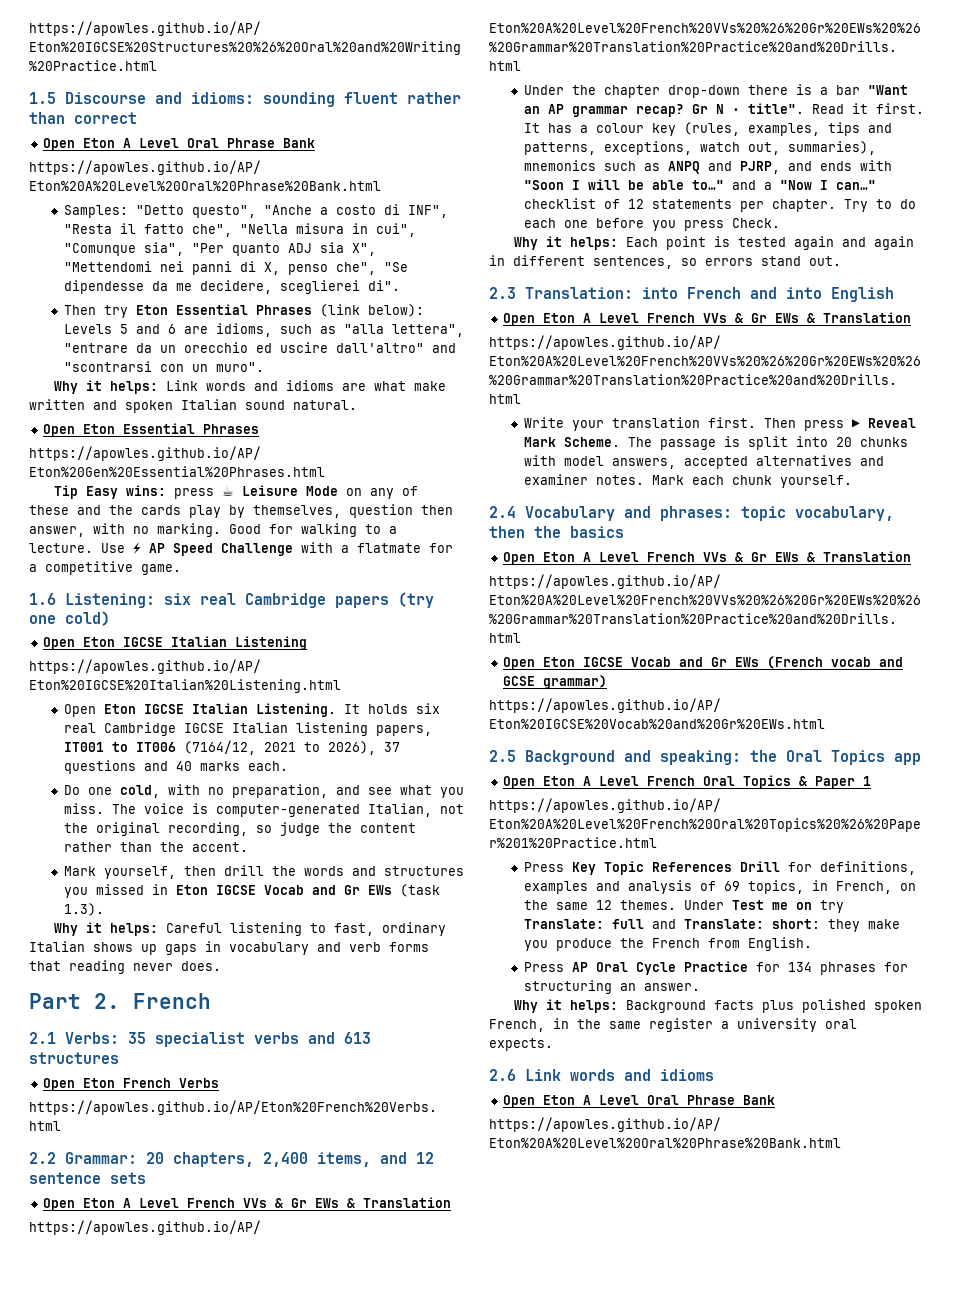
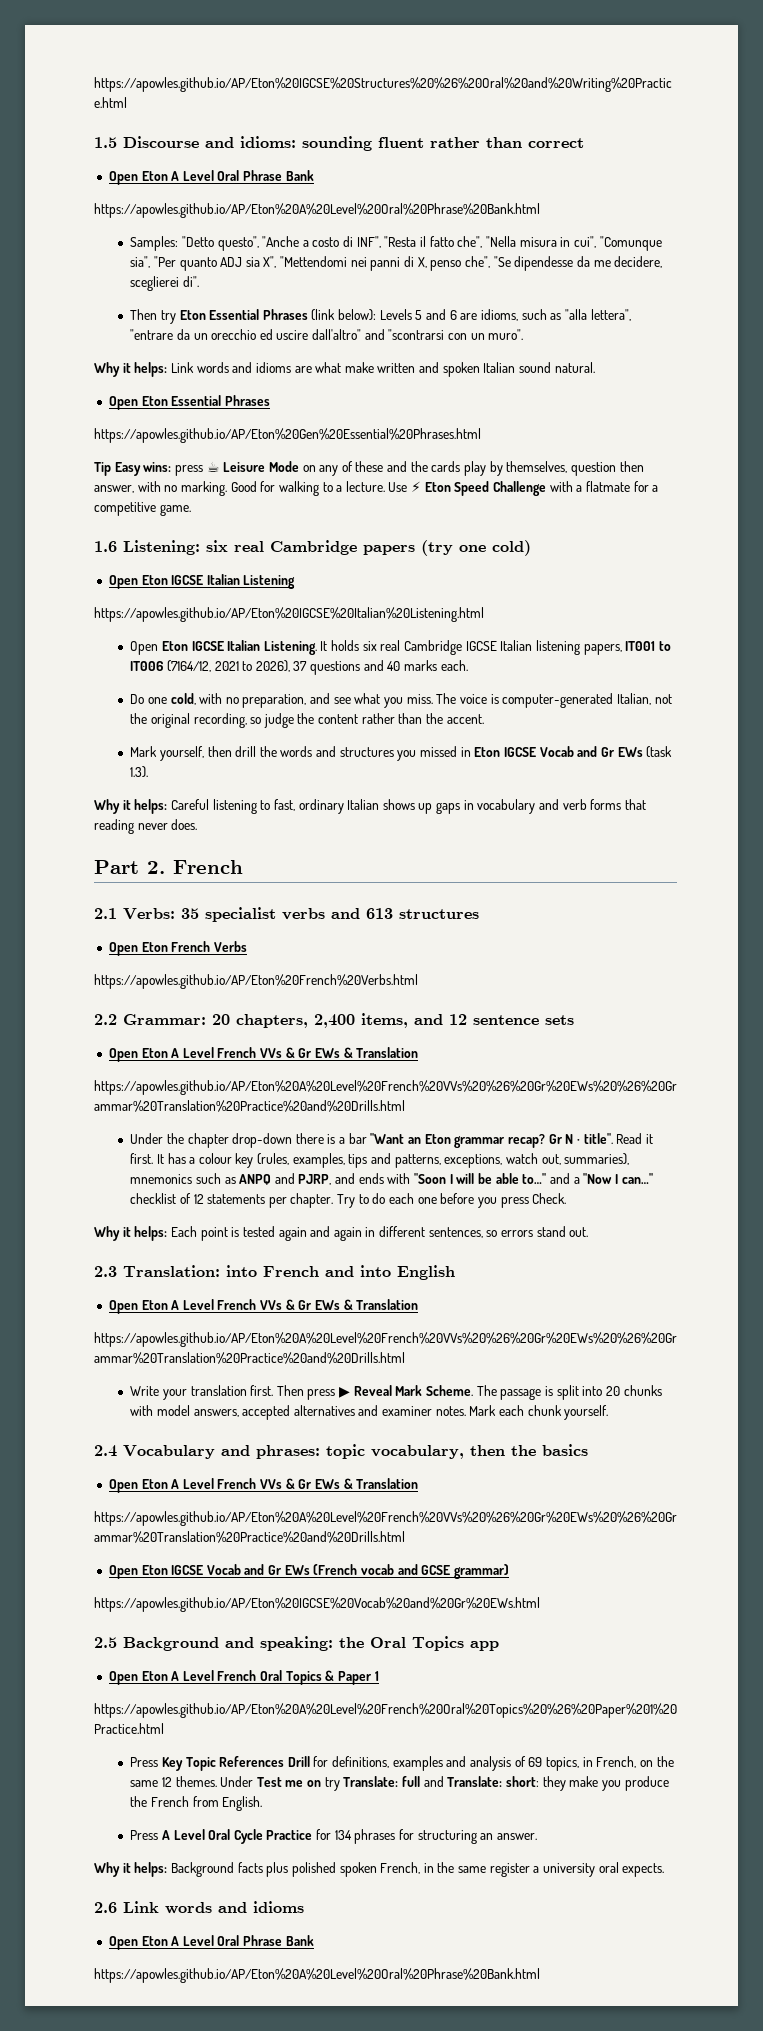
- Use ⚡ AP Speed Challenge with a flatmate for a competitive game.
+ Use ⚡ Eton Speed Challenge with a flatmate for a competitive game.
- Under the chapter drop-down there is a bar "Want an AP grammar recap?
+ Under the chapter drop-down there is a bar "Want an Eton grammar recap?
- Press AP Oral Cycle Practice for 134 phrases for structuring an answer.
+ Press A Level Oral Cycle Practice for 134 phrases for structuring an answer.

